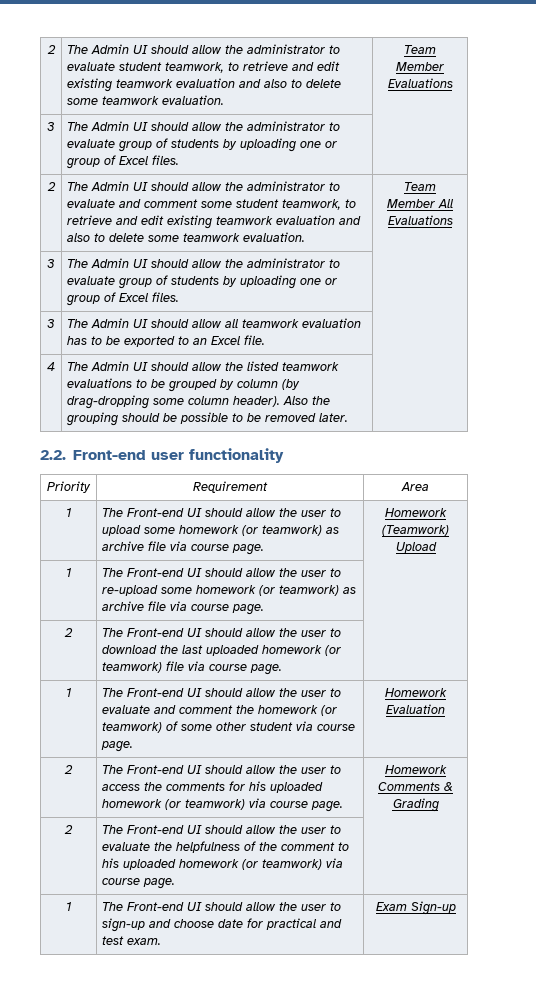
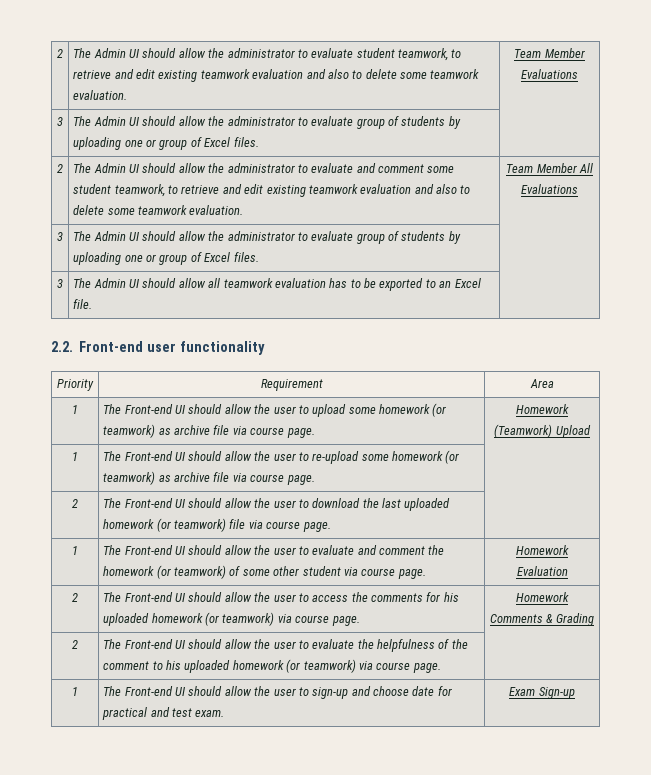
- 4 | The Admin UI should allow the listed teamwork evaluations to be grouped by column (by drag-dropping some column header). Also the grouping should be possible to be removed later. |

